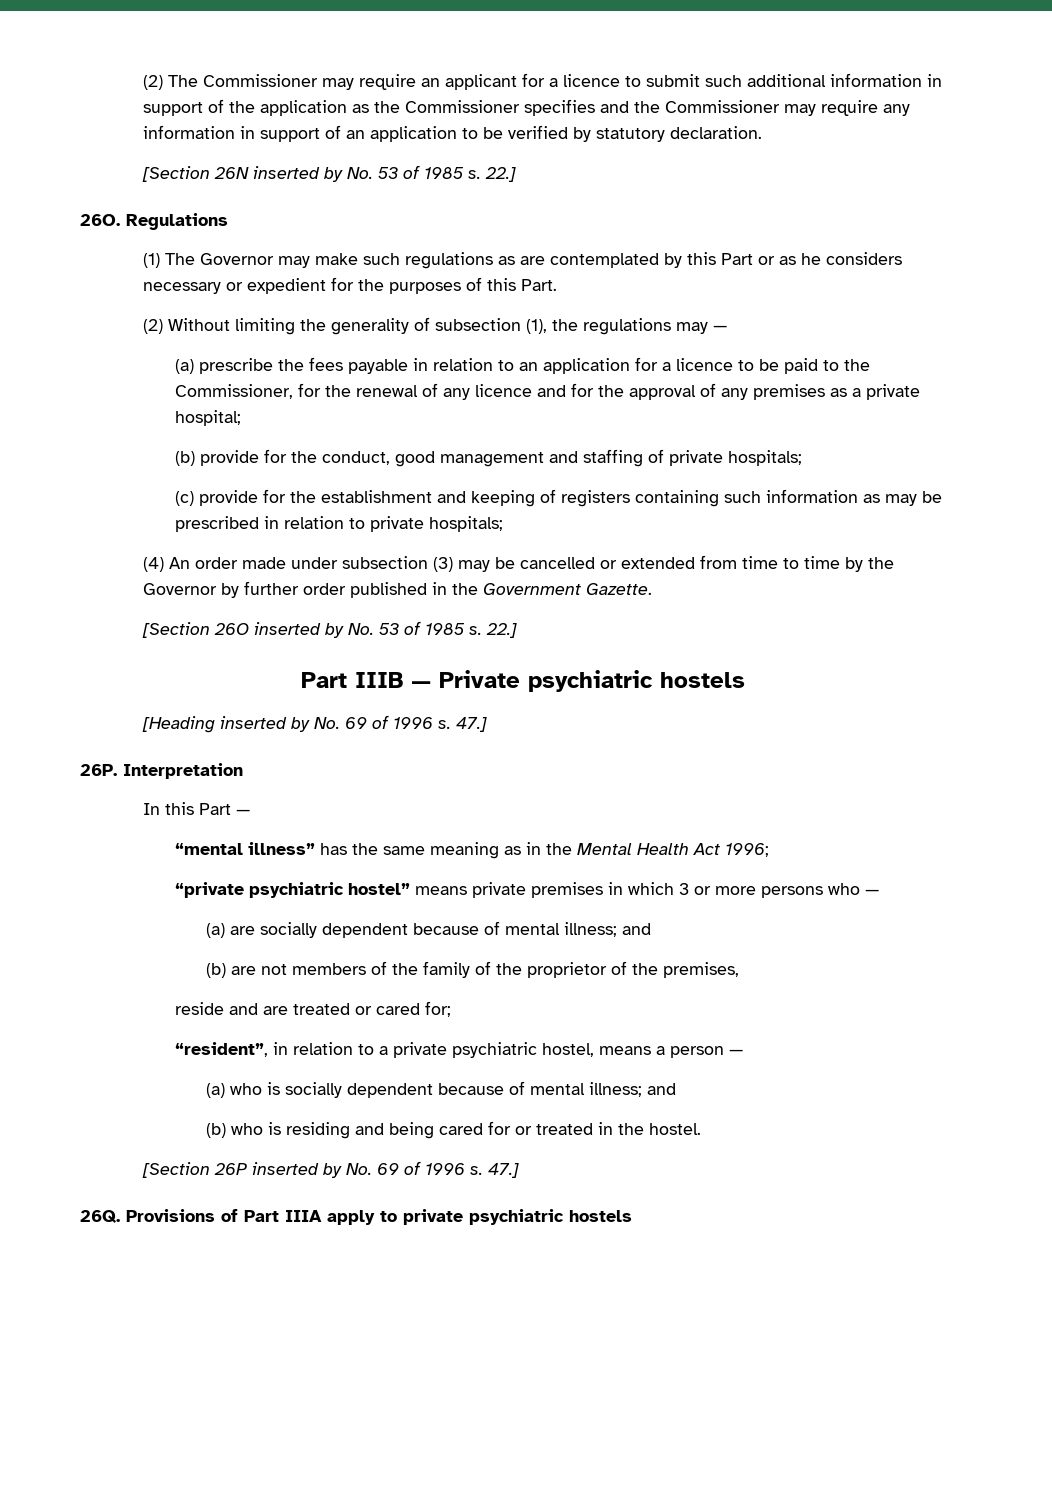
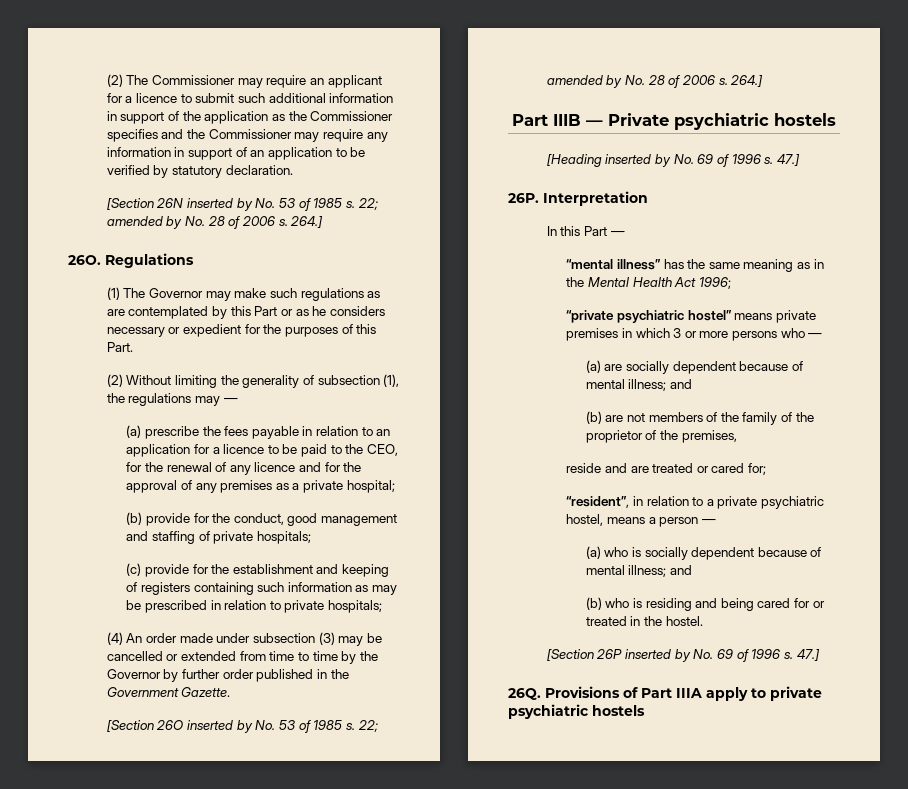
- [Section 26N inserted by No. 53 of 1985 s. 22.]
+ [Section 26N inserted by No. 53 of 1985 s. 22; amended by No. 28 of 2006 s. 264.]
- (a) prescribe the fees payable in relation to an application for a licence to be paid to the Commissioner, for the renewal of any licence and for the approval of any premises as a private hospital;
+ (a) prescribe the fees payable in relation to an application for a licence to be paid to the CEO, for the renewal of any licence and for the approval of any premises as a private hospital;
- [Section 26O inserted by No. 53 of 1985 s. 22.]
+ [Section 26O inserted by No. 53 of 1985 s. 22; amended by No. 28 of 2006 s. 264.]

